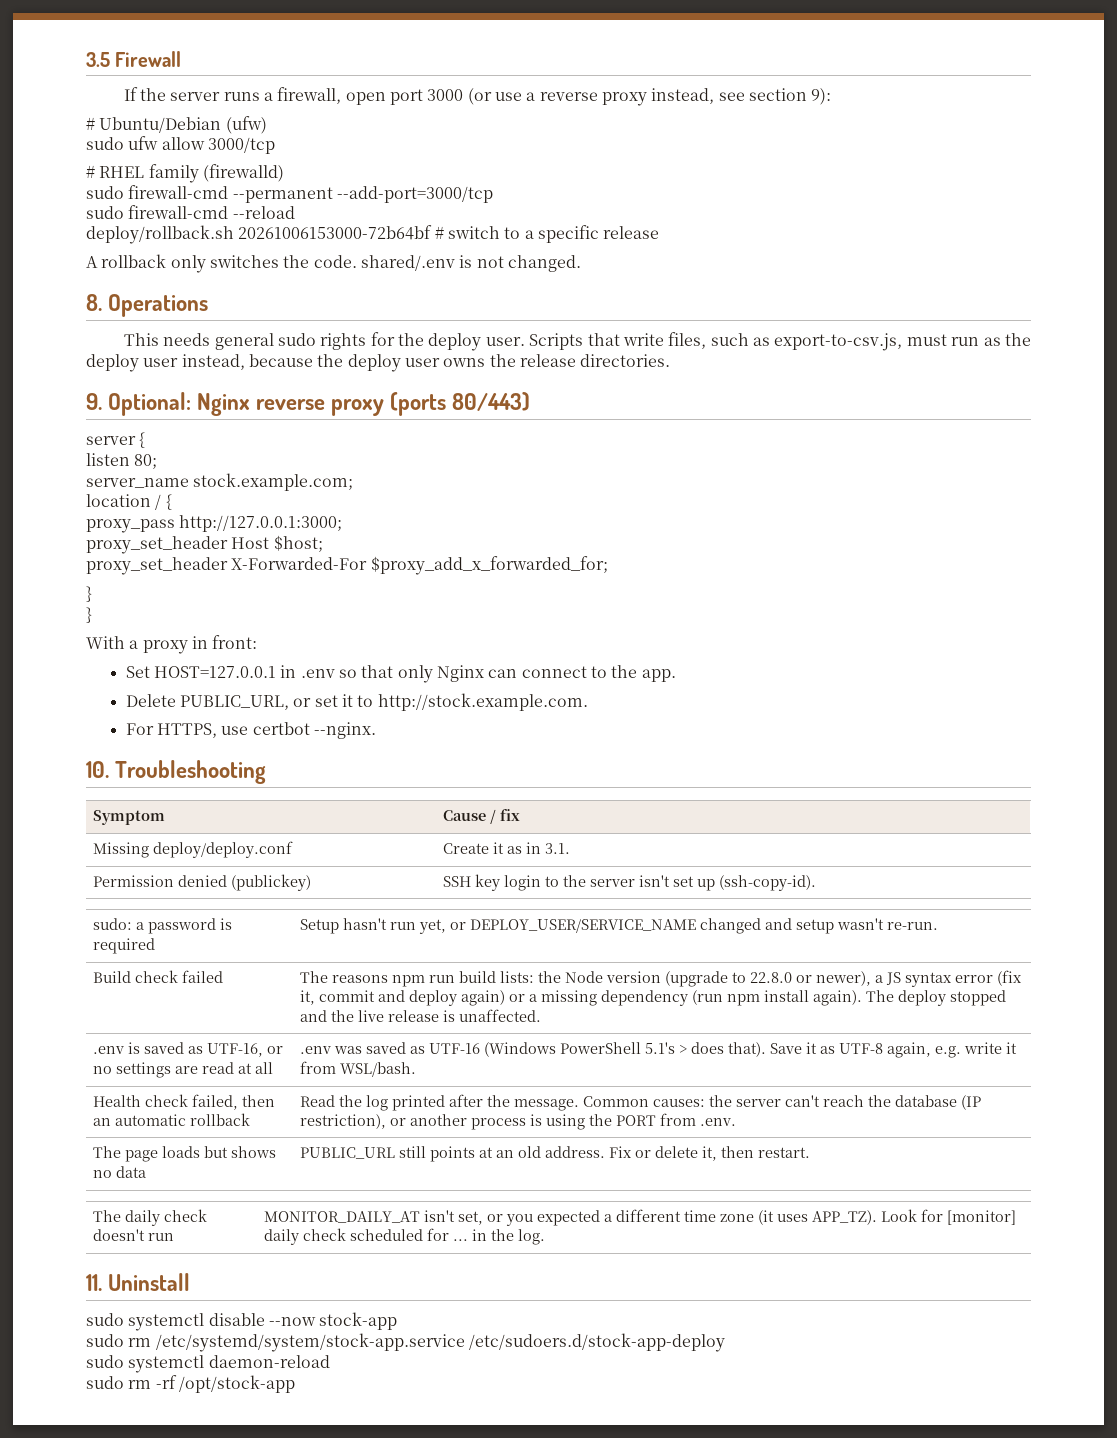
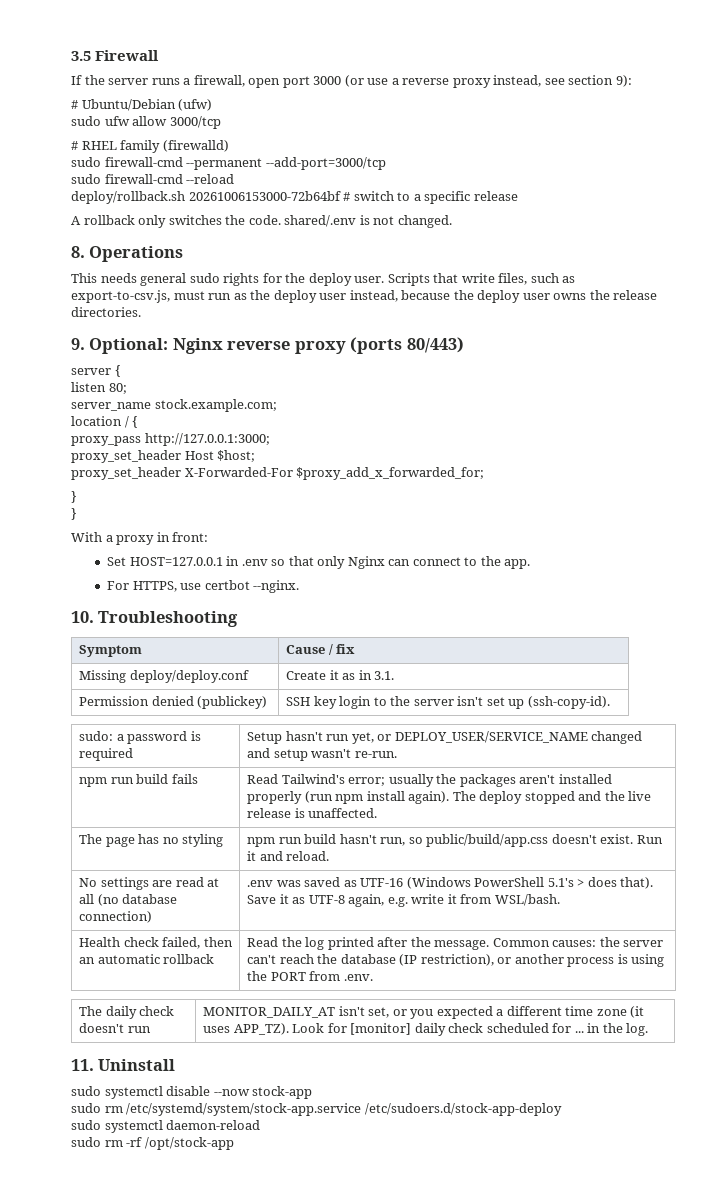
- Delete PUBLIC_URL, or set it to http://stock.example.com.
- Build check failed | The reasons npm run build lists: the Node version (upgrade to 22.8.0 or newer), a JS syntax error (fix it, commit and deploy again) or a missing dependency (run npm install again).
+ npm run build fails | Read Tailwind's error; usually the packages aren't installed properly (run npm install again).
- .env is saved as UTF-16, or no settings are read at all | .env was saved as UTF-16 (Windows PowerShell 5.1's > does that). Save it as UTF-8 again, e.g. write it from WSL/bash.
+ The page has no styling | npm run build hasn't run, so public/build/app.css doesn't exist. Run it and reload.
+ No settings are read at all (no database connection) | .env was saved as UTF-16 (Windows PowerShell 5.1's > does that). Save it as UTF-8 again, e.g. write it from WSL/bash.
- The page loads but shows no data | PUBLIC_URL still points at an old address. Fix or delete it, then restart.

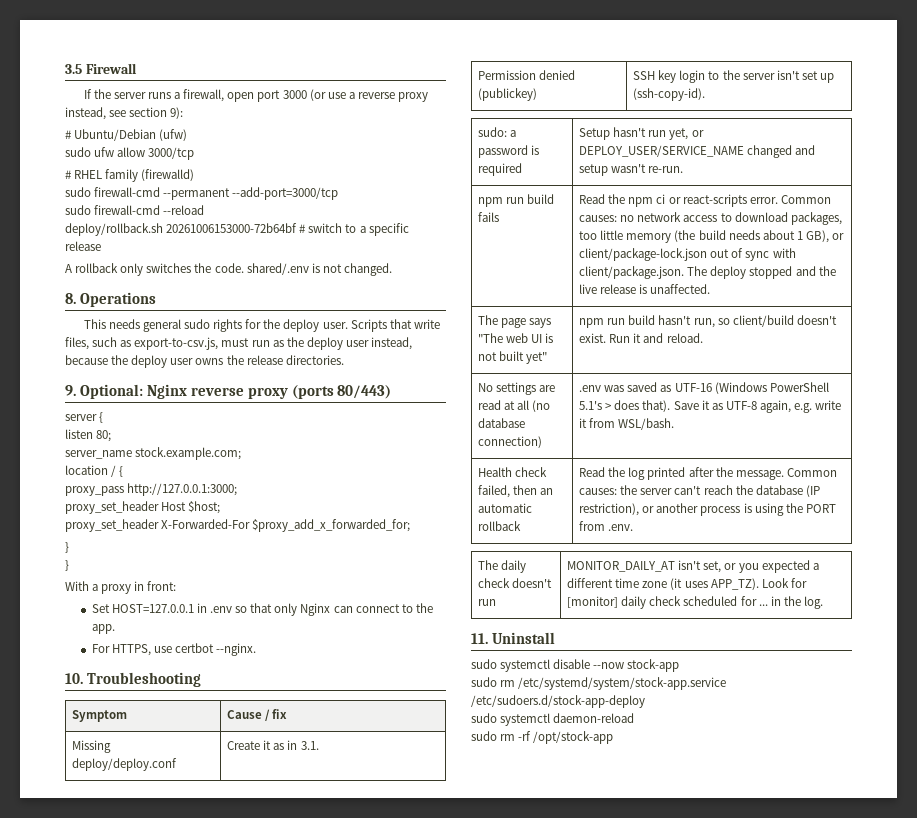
- Read Tailwind's error; usually the packages aren't installed properly (run npm install again). The deploy stopped and the live release is unaffected.
+ Read the npm ci or react-scripts error. Common causes: no network access to download packages, too little memory (the build needs about 1 GB), or client/package-lock.json out of sync with client/package.json. The deploy stopped and the live release is unaffected.
- The page has no styling | npm run build hasn't run, so public/build/app.css doesn't exist. Run it and reload.
+ The page says "The web UI is not built yet" | npm run build hasn't run, so client/build doesn't exist. Run it and reload.

